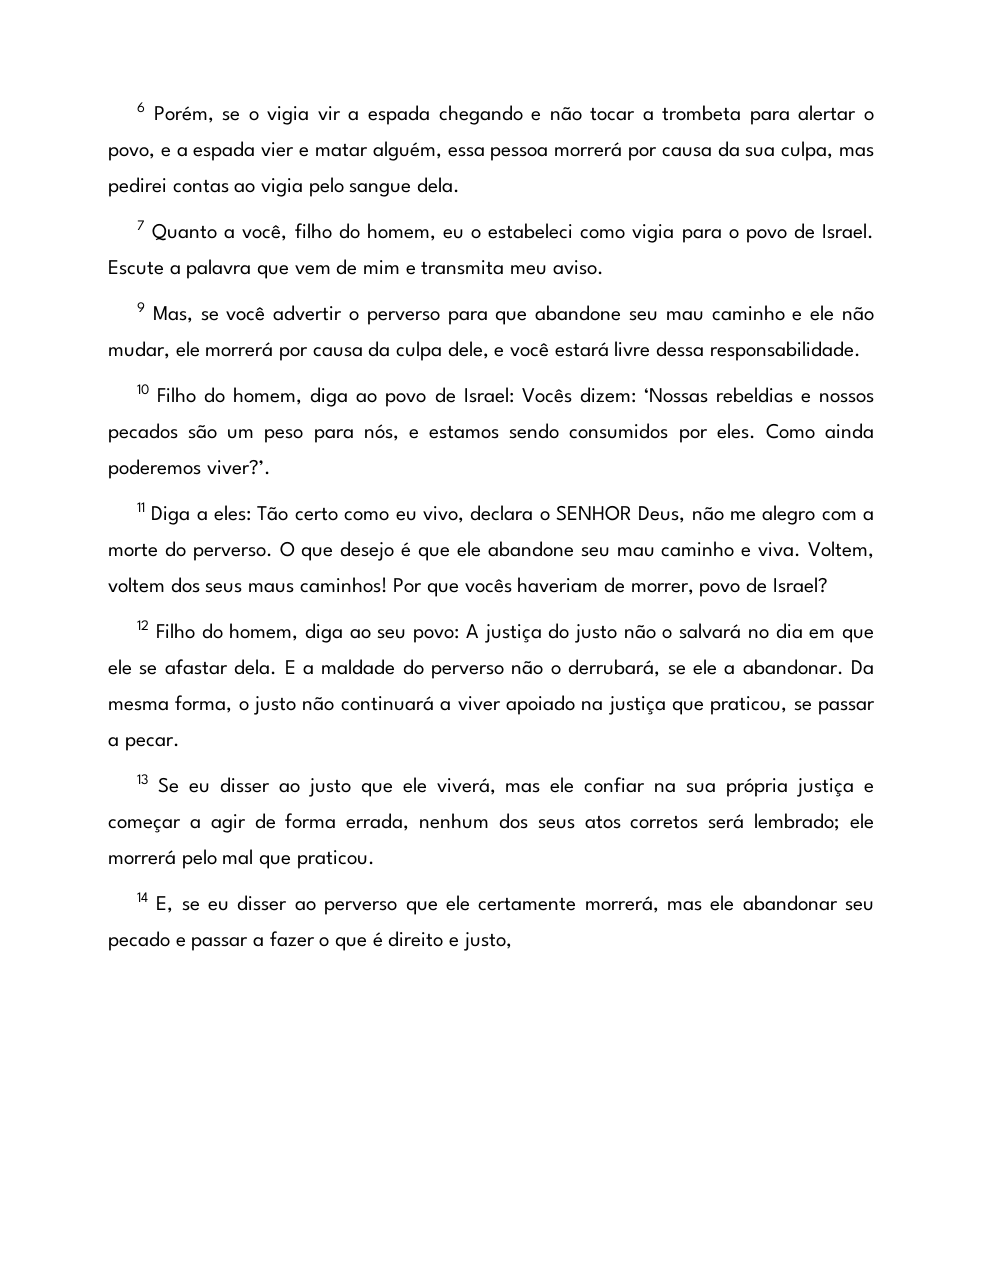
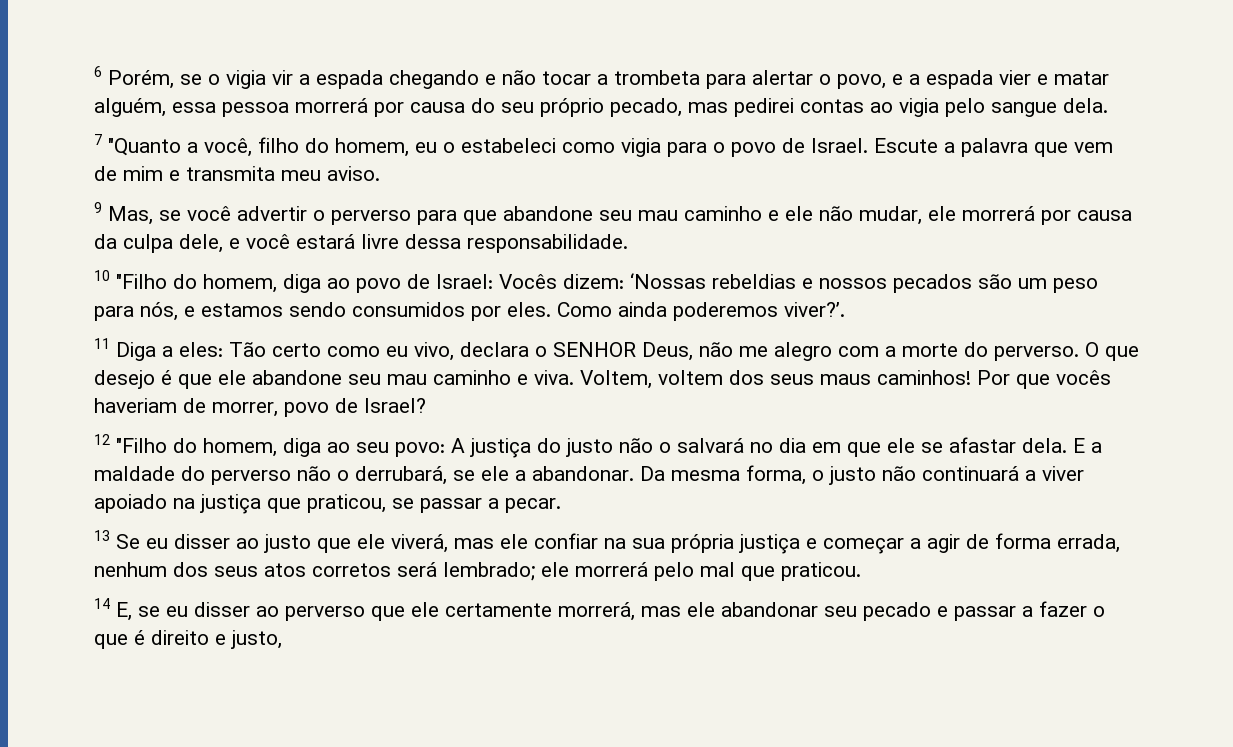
- 6 Porém, se o vigia vir a espada chegando e não tocar a trombeta para alertar o povo, e a espada vier e matar alguém, essa pessoa morrerá por causa da sua culpa, mas pedirei contas ao vigia pelo sangue dela.
+ 6 Porém, se o vigia vir a espada chegando e não tocar a trombeta para alertar o povo, e a espada vier e matar alguém, essa pessoa morrerá por causa do seu próprio pecado, mas pedirei contas ao vigia pelo sangue dela.
- 7 Quanto a você, filho do homem, eu o estabeleci como vigia para o povo de Israel.
+ 7 "Quanto a você, filho do homem, eu o estabeleci como vigia para o povo de Israel.
- 10 Filho do homem, diga ao povo de Israel: Vocês dizem: ‘Nossas rebeldias e nossos pecados são um peso para nós, e estamos sendo consumidos por eles.
+ 10 "Filho do homem, diga ao povo de Israel: Vocês dizem: ‘Nossas rebeldias e nossos pecados são um peso para nós, e estamos sendo consumidos por eles.
- 12 Filho do homem, diga ao seu povo: A justiça do justo não o salvará no dia em que ele se afastar dela.
+ 12 "Filho do homem, diga ao seu povo: A justiça do justo não o salvará no dia em que ele se afastar dela.

